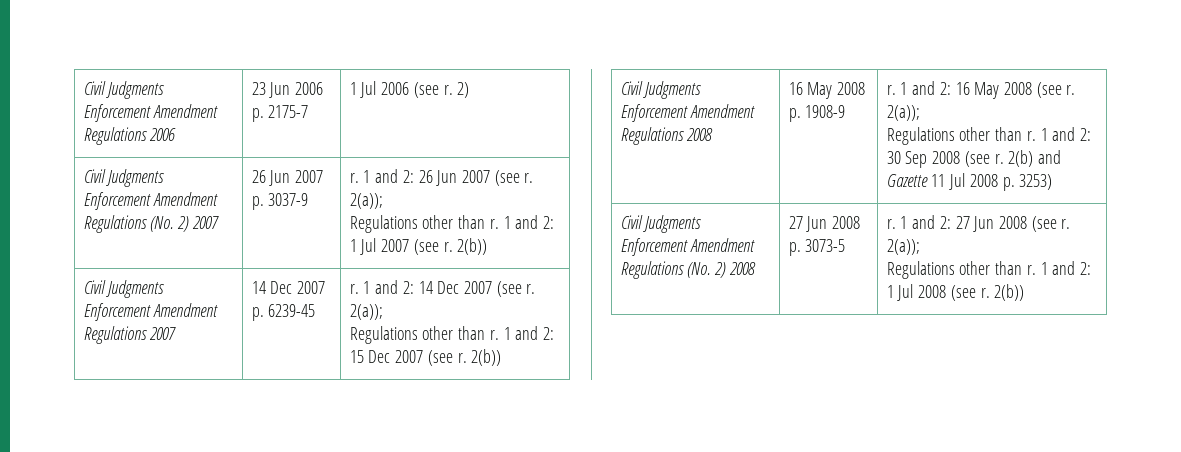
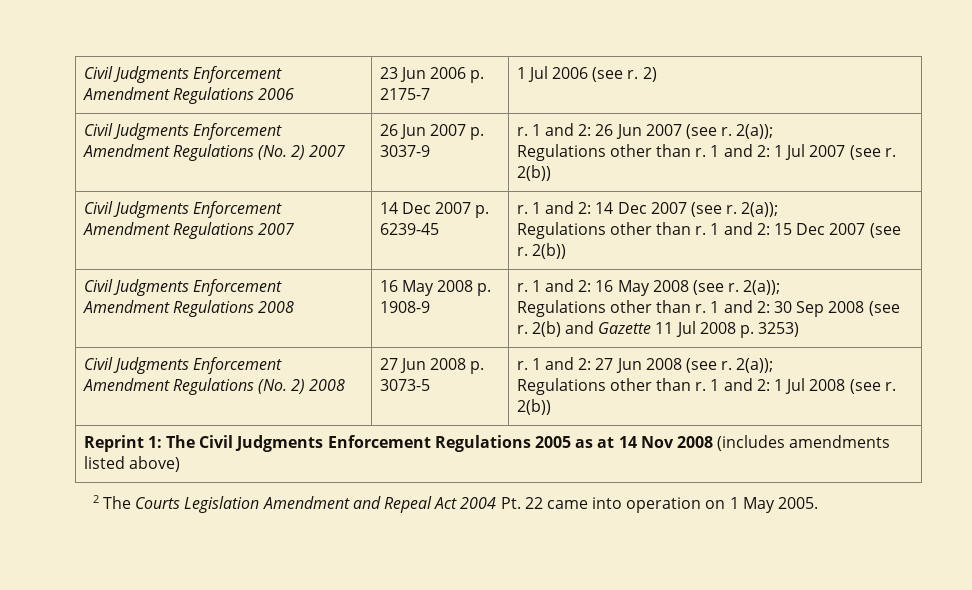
+ Reprint 1: The Civil Judgments Enforcement Regulations 2005 as at 14 Nov 2008 (includes amendments listed above)
+ 2 The Courts Legislation Amendment and Repeal Act 2004 Pt. 22 came into operation on 1 May 2005.

